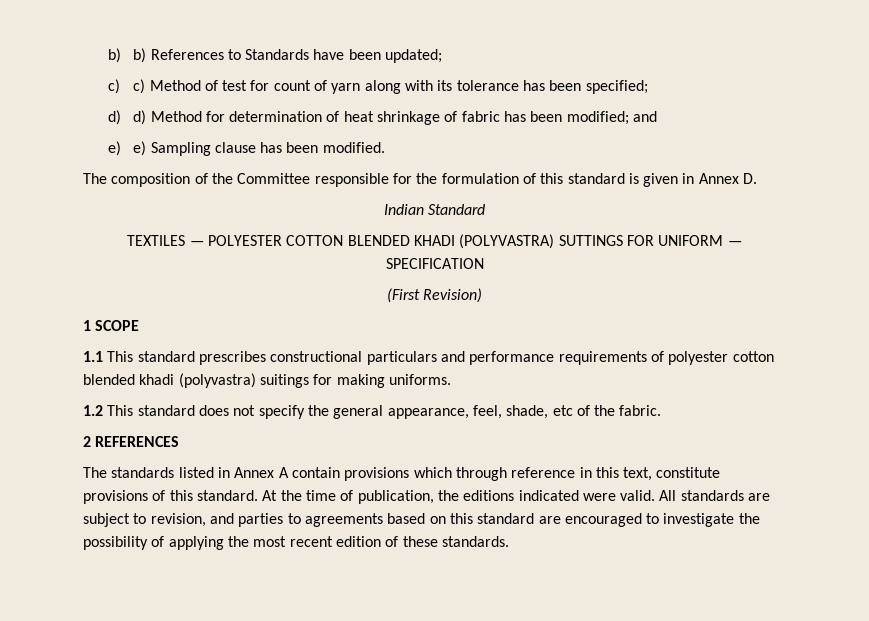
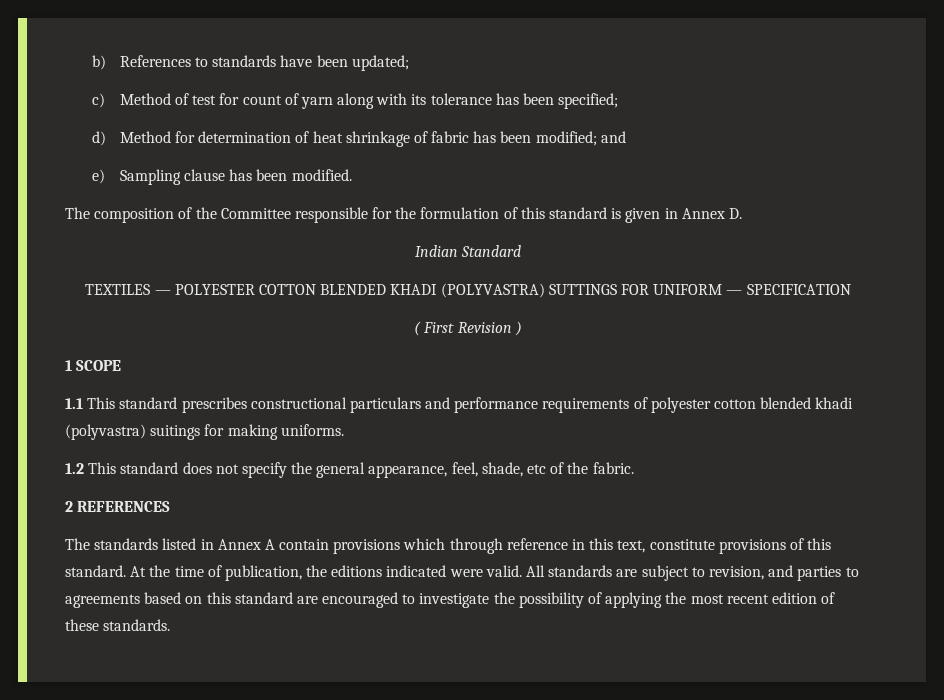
- b) b) References to Standards have been updated;
+ b) References to standards have been updated;
- c) c) Method of test for count of yarn along with its tolerance has been specified;
+ c) Method of test for count of yarn along with its tolerance has been specified;
- d) d) Method for determination of heat shrinkage of fabric has been modified; and
+ d) Method for determination of heat shrinkage of fabric has been modified; and
- e) e) Sampling clause has been modified.
+ e) Sampling clause has been modified.
- (First Revision)
+ ( First Revision )

